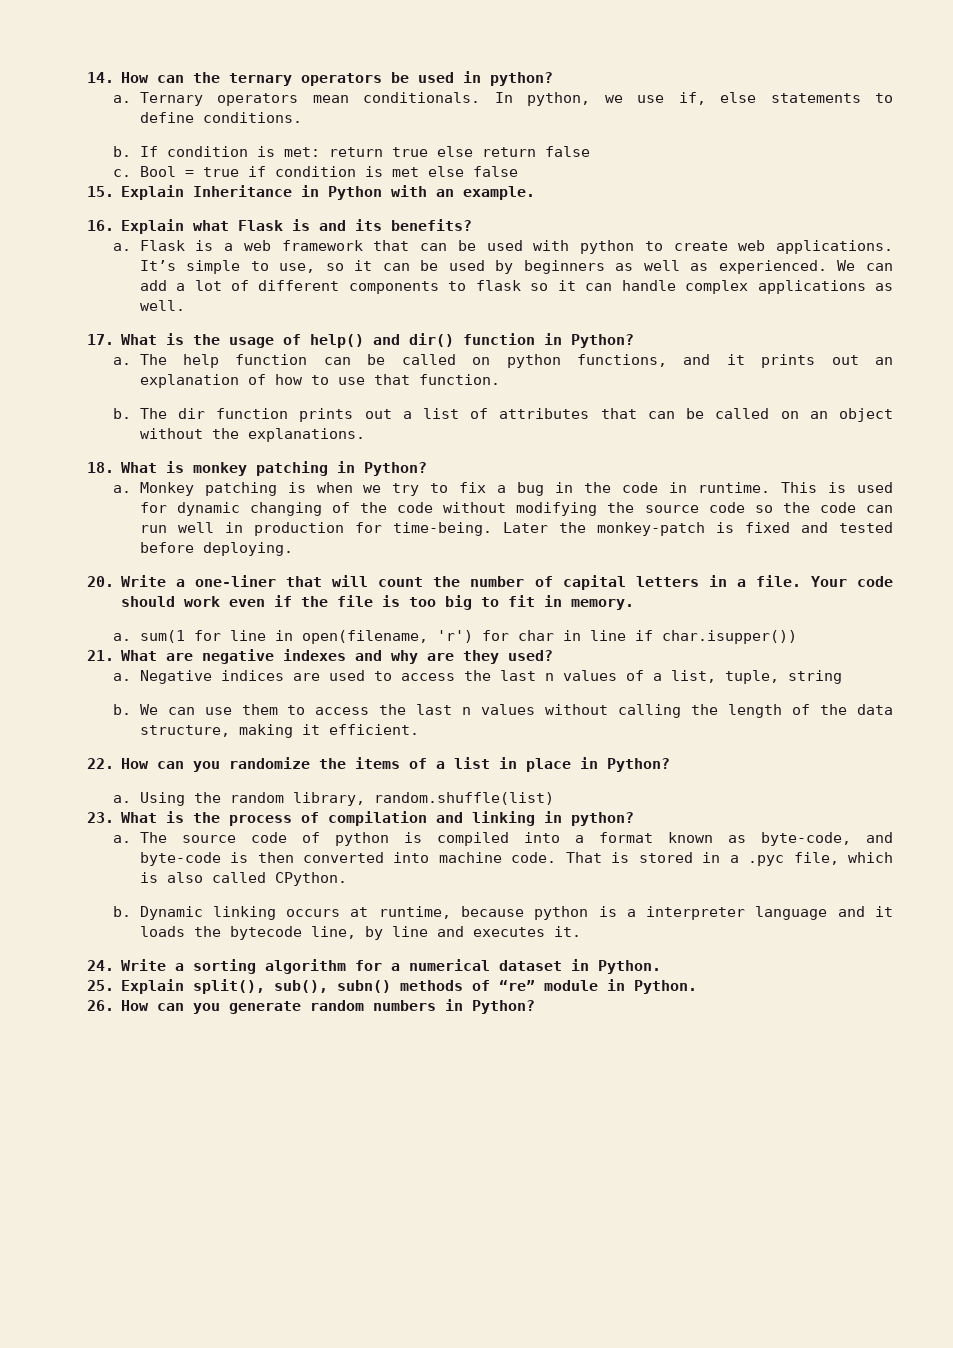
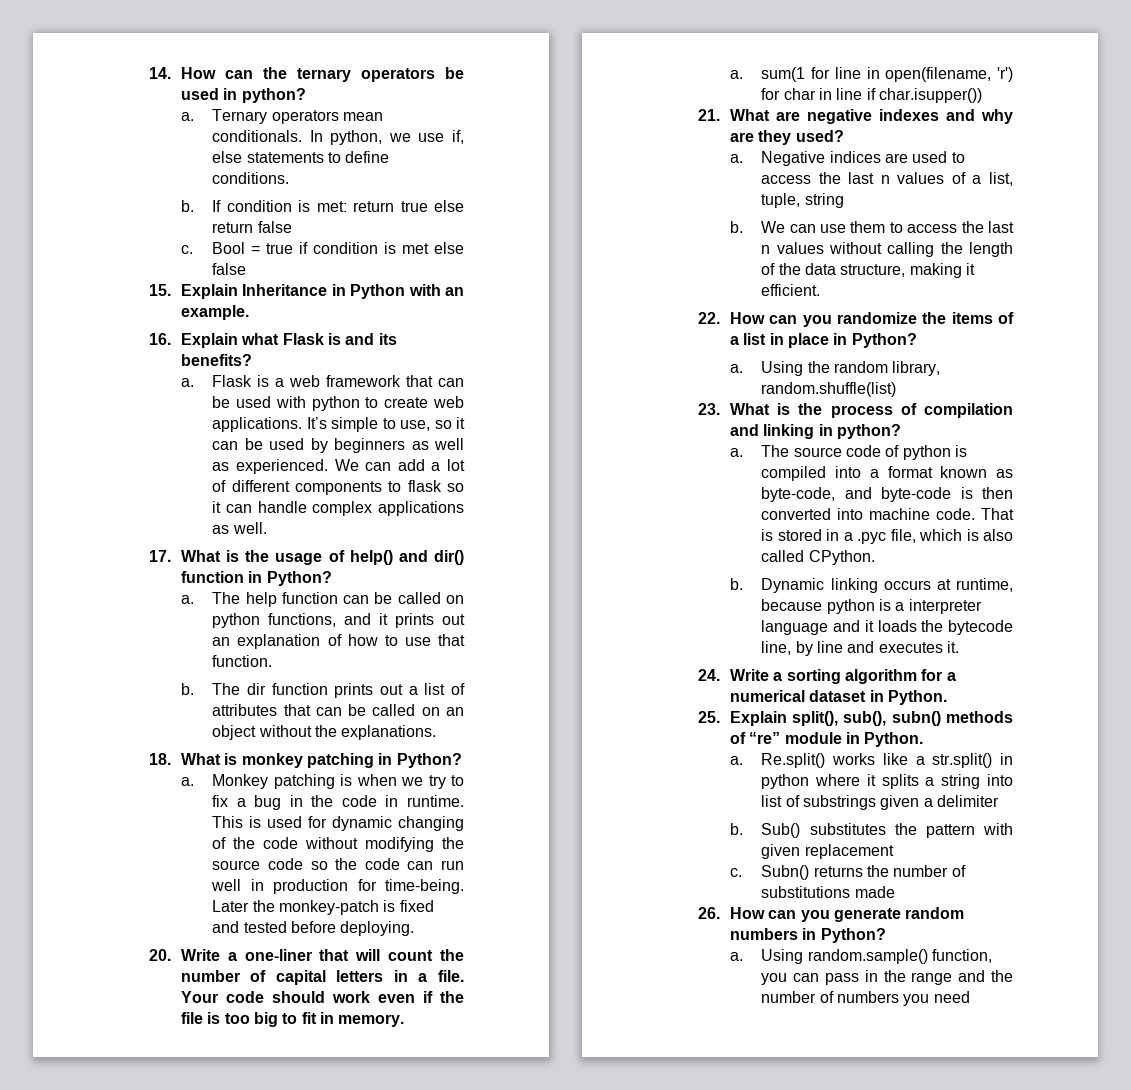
+ a. Re.split() works like a str.split() in python where it splits a string into list of substrings given a delimiter
+ b. Sub() substitutes the pattern with given replacement
+ c. Subn() returns the number of substitutions made
+ a. Using random.sample() function, you can pass in the range and the number of numbers you need

